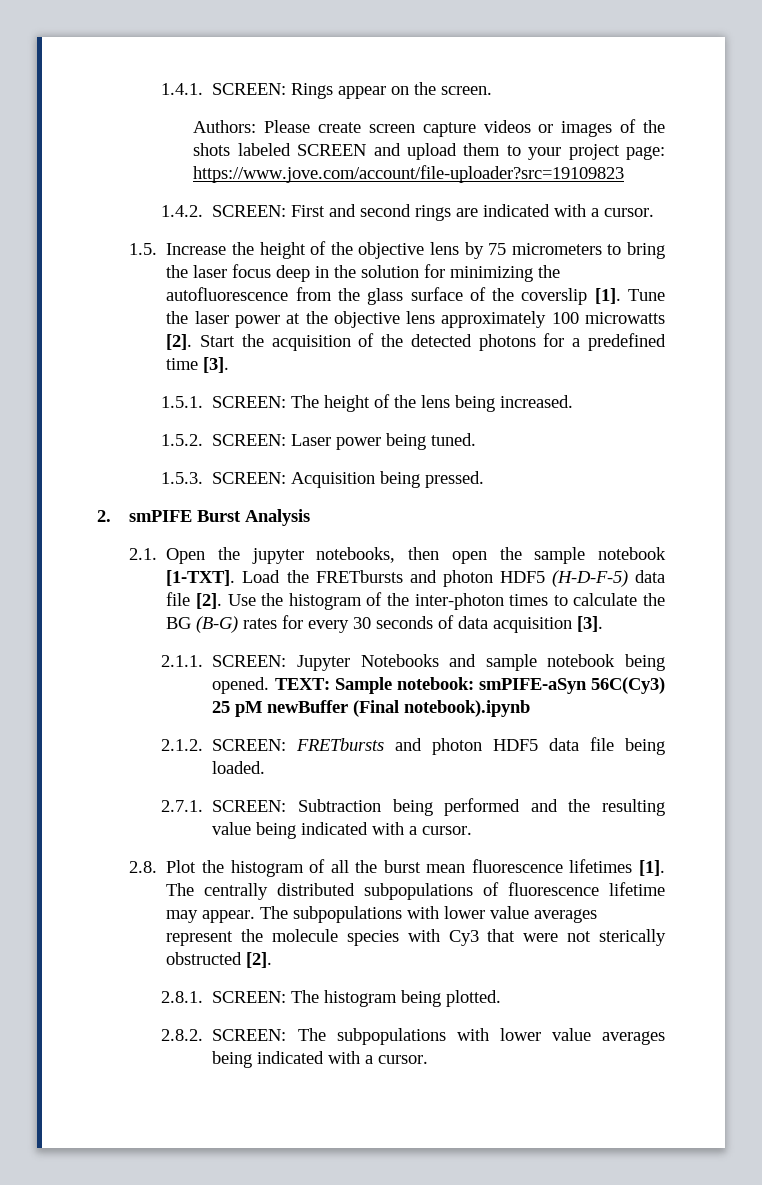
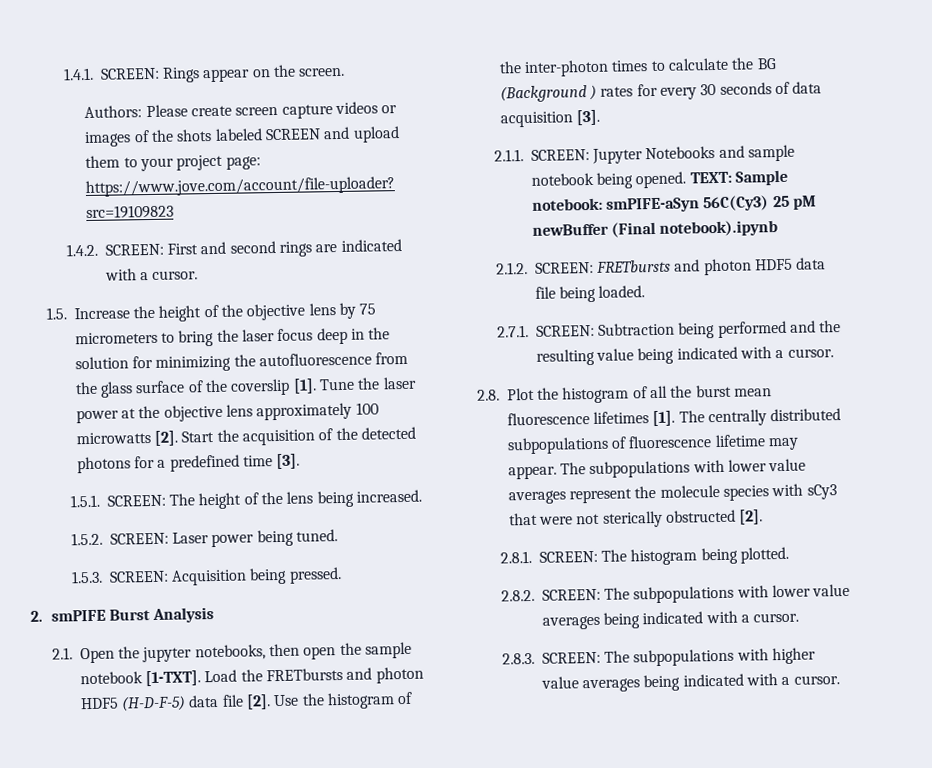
- Use the histogram of the inter-photon times to calculate the BG (B-G) rates for every 30 seconds of data acquisition [3].
+ Use the histogram of the inter-photon times to calculate the BG (Background ) rates for every 30 seconds of data acquisition [3].
- The subpopulations with lower value averages represent the molecule species with Cy3 that were not sterically obstructed [2].
+ The subpopulations with lower value averages represent the molecule species with sCy3 that were not sterically obstructed [2].
+ 2.8.3. SCREEN: The subpopulations with higher value averages being indicated with a cursor.

